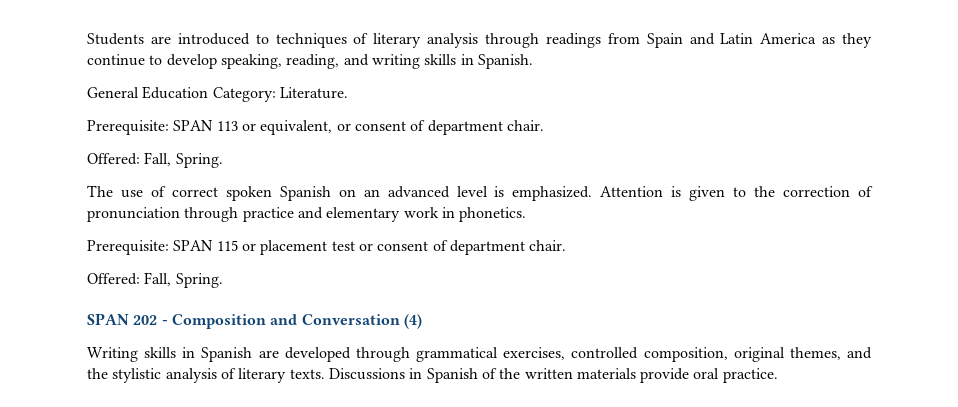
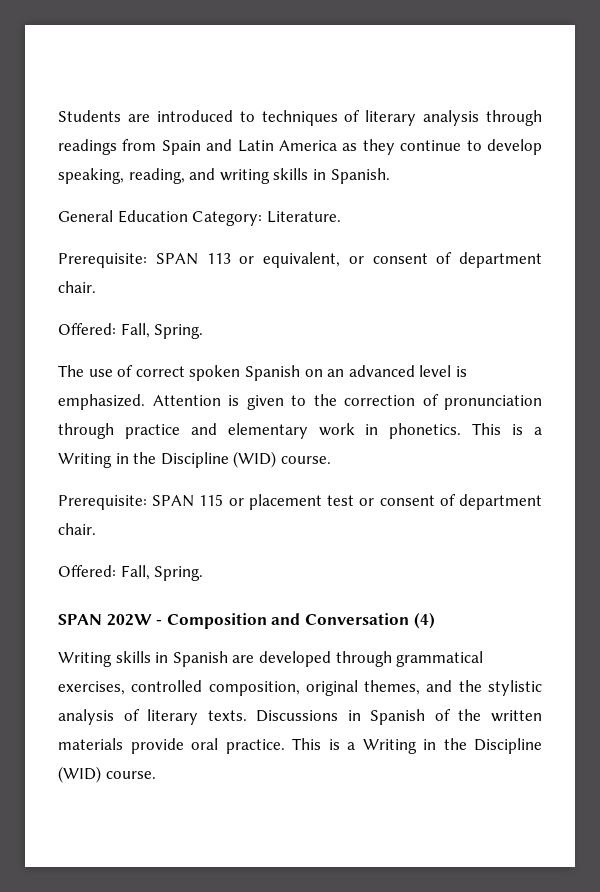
- Attention is given to the correction of pronunciation through practice and elementary work in phonetics.
+ Attention is given to the correction of pronunciation through practice and elementary work in phonetics. This is a Writing in the Discipline (WID) course.
- SPAN 202 - Composition and Conversation (4)
+ SPAN 202W - Composition and Conversation (4)
- Discussions in Spanish of the written materials provide oral practice.
+ Discussions in Spanish of the written materials provide oral practice. This is a Writing in the Discipline (WID) course.

